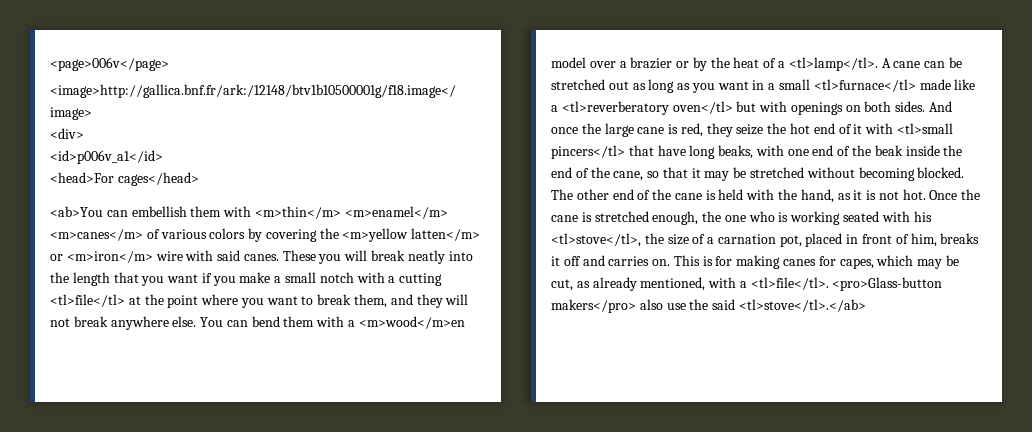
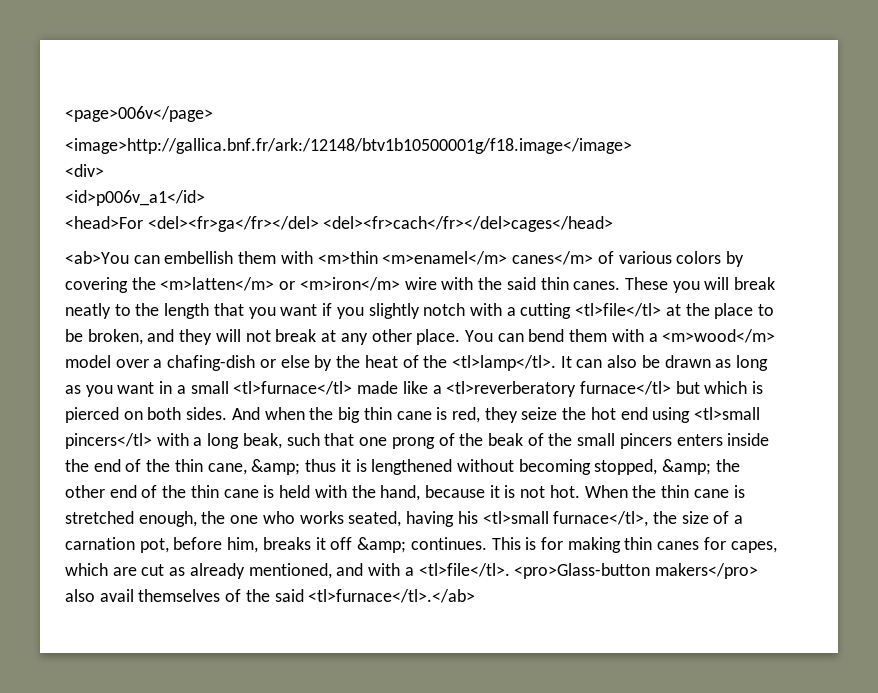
- <head>For cages</head>
+ <head>For <del><fr>ga</fr></del> <del><fr>cach</fr></del>cages</head>
- <ab>You can embellish them with <m>thin</m> <m>enamel</m> <m>canes</m> of various colors by covering the <m>yellow latten</m> or <m>iron</m> wire with said canes.
+ <ab>You can embellish them with <m>thin <m>enamel</m> canes</m> of various colors by covering the <m>latten</m> or <m>iron</m> wire with the said thin canes.
- These you will break neatly into the length that you want if you make a small notch with a cutting <tl>file</tl> at the point where you want to break them, and they will not break anywhere else.
+ These you will break neatly to the length that you want if you slightly notch with a cutting <tl>file</tl> at the place to be broken, and they will not break at any other place.
- You can bend them with a <m>wood</m>en model over a brazier or by the heat of a <tl>lamp</tl>. A cane can be stretched out as long as you want in a small <tl>furnace</tl> made like a <tl>reverberatory oven</tl> but with openings on both sides. And once the large cane is red, they seize the hot end of it with <tl>small pincers</tl> that have long beaks, with one end of the beak inside the end of the cane, so that it may be stretched without becoming blocked. The other end of the cane is held with the hand, as it is not hot.
+ You can bend them with a <m>wood</m> model over a chafing-dish or else by the heat of the <tl>lamp</tl>. It can also be drawn as long as you want in a small <tl>furnace</tl> made like a <tl>reverberatory furnace</tl> but which is pierced on both sides. And when the big thin cane is red, they seize the hot end using <tl>small pincers</tl> with a long beak, such that one prong of the beak of the small pincers enters inside the end of the thin cane, &amp; thus it is lengthened without becoming stopped, &amp; the other end of the thin cane is held with the hand, because it is not hot.
- Once the cane is stretched enough, the one who is working seated with his <tl>stove</tl>, the size of a carnation pot, placed in front of him, breaks it off and carries on.
+ When the thin cane is stretched enough, the one who works seated, having his <tl>small furnace</tl>, the size of a carnation pot, before him, breaks it off &amp; continues.
- This is for making canes for capes, which may be cut, as already mentioned, with a <tl>file</tl>.
+ This is for making thin canes for capes, which are cut as already mentioned, and with a <tl>file</tl>.
- <pro>Glass-button makers</pro> also use the said <tl>stove</tl>.</ab>
+ <pro>Glass-button makers</pro> also avail themselves of the said <tl>furnace</tl>.</ab>

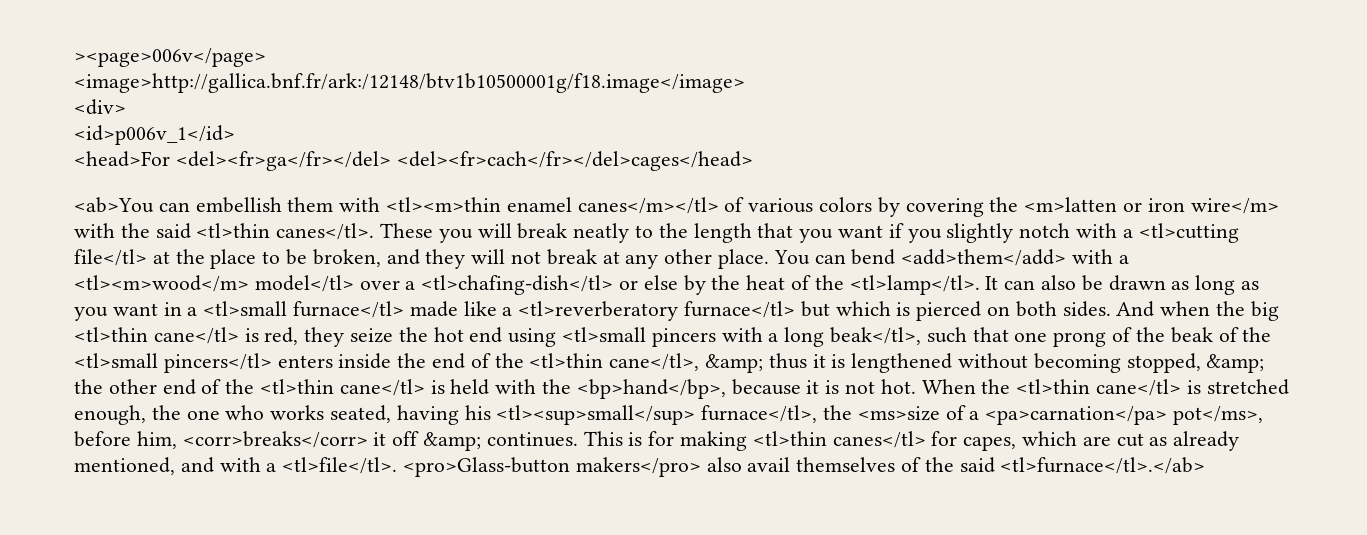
- <page>006v</page>
+ ><page>006v</page>
- <id>p006v_a1</id>
+ <id>p006v_1</id>
- <ab>You can embellish them with <m>thin <m>enamel</m> canes</m> of various colors by covering the <m>latten</m> or <m>iron</m> wire with the said thin canes.
+ <ab>You can embellish them with <tl><m>thin enamel canes</m></tl> of various colors by covering the <m>latten or iron wire</m> with the said <tl>thin canes</tl>.
- These you will break neatly to the length that you want if you slightly notch with a cutting <tl>file</tl> at the place to be broken, and they will not break at any other place.
+ These you will break neatly to the length that you want if you slightly notch with a <tl>cutting file</tl> at the place to be broken, and they will not break at any other place.
- You can bend them with a <m>wood</m> model over a chafing-dish or else by the heat of the <tl>lamp</tl>.
+ You can bend <add>them</add> with a <tl><m>wood</m> model</tl> over a <tl>chafing-dish</tl> or else by the heat of the <tl>lamp</tl>.
- It can also be drawn as long as you want in a small <tl>furnace</tl> made like a <tl>reverberatory furnace</tl> but which is pierced on both sides.
+ It can also be drawn as long as you want in a <tl>small furnace</tl> made like a <tl>reverberatory furnace</tl> but which is pierced on both sides.
- And when the big thin cane is red, they seize the hot end using <tl>small pincers</tl> with a long beak, such that one prong of the beak of the small pincers enters inside the end of the thin cane, &amp; thus it is lengthened without becoming stopped, &amp; the other end of the thin cane is held with the hand, because it is not hot.
+ And when the big <tl>thin cane</tl> is red, they seize the hot end using <tl>small pincers with a long beak</tl>, such that one prong of the beak of the <tl>small pincers</tl> enters inside the end of the <tl>thin cane</tl>, &amp; thus it is lengthened without becoming stopped, &amp; the other end of the <tl>thin cane</tl> is held with the <bp>hand</bp>, because it is not hot.
- When the thin cane is stretched enough, the one who works seated, having his <tl>small furnace</tl>, the size of a carnation pot, before him, breaks it off &amp; continues.
+ When the <tl>thin cane</tl> is stretched enough, the one who works seated, having his <tl><sup>small</sup> furnace</tl>, the <ms>size of a <pa>carnation</pa> pot</ms>, before him, <corr>breaks</corr> it off &amp; continues.
- This is for making thin canes for capes, which are cut as already mentioned, and with a <tl>file</tl>.
+ This is for making <tl>thin canes</tl> for capes, which are cut as already mentioned, and with a <tl>file</tl>.

